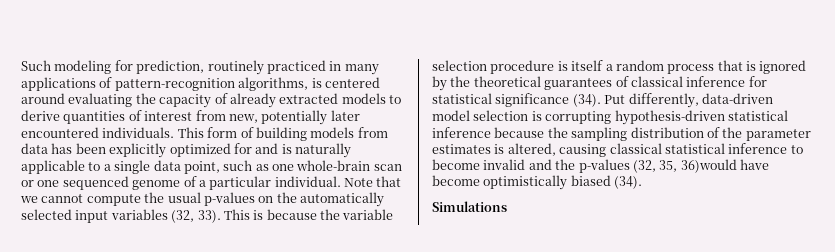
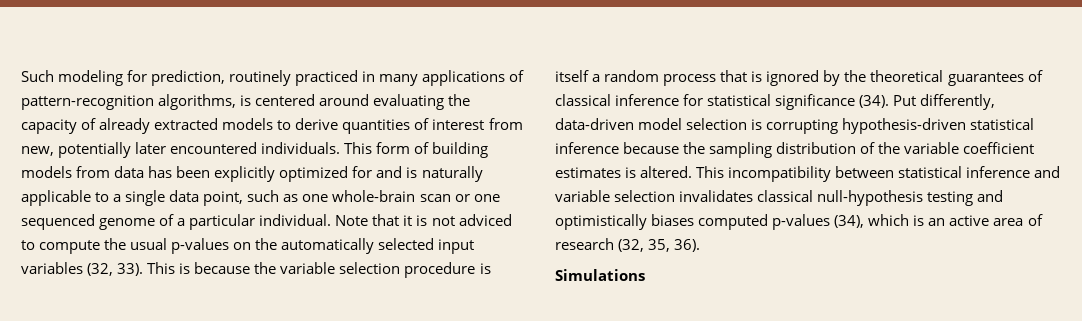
- Note that we cannot compute the usual p-values on the automatically selected input variables (32, 33).
+ Note that it is not adviced to compute the usual p-values on the automatically selected input variables (32, 33).
- Put differently, data-driven model selection is corrupting hypothesis-driven statistical inference because the sampling distribution of the parameter estimates is altered, causing classical statistical inference to become invalid and the p-values (32, 35, 36)would have become optimistically biased (34).
+ Put differently, data-driven model selection is corrupting hypothesis-driven statistical inference because the sampling distribution of the variable coefficient estimates is altered. This incompatibility between statistical inference and variable selection invalidates classical null-hypothesis testing and optimistically biases computed p-values (34), which is an active area of research (32, 35, 36).

